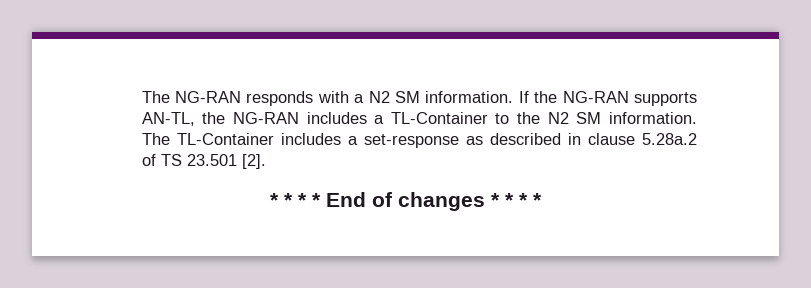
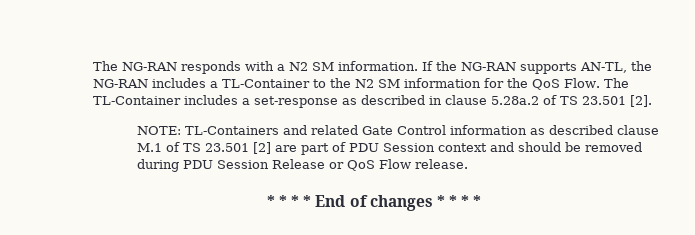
- If the NG-RAN supports AN-TL, the NG-RAN includes a TL-Container to the N2 SM information.
+ If the NG-RAN supports AN-TL, the NG-RAN includes a TL-Container to the N2 SM information for the QoS Flow.
+ NOTE: TL-Containers and related Gate Control information as described clause M.1 of TS 23.501 [2] are part of PDU Session context and should be removed during PDU Session Release or QoS Flow release.

